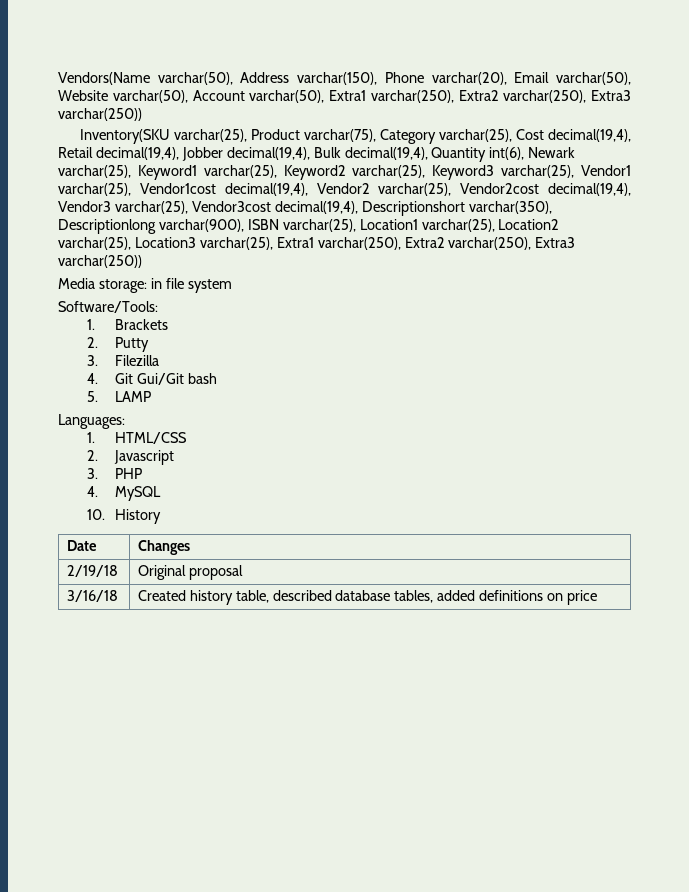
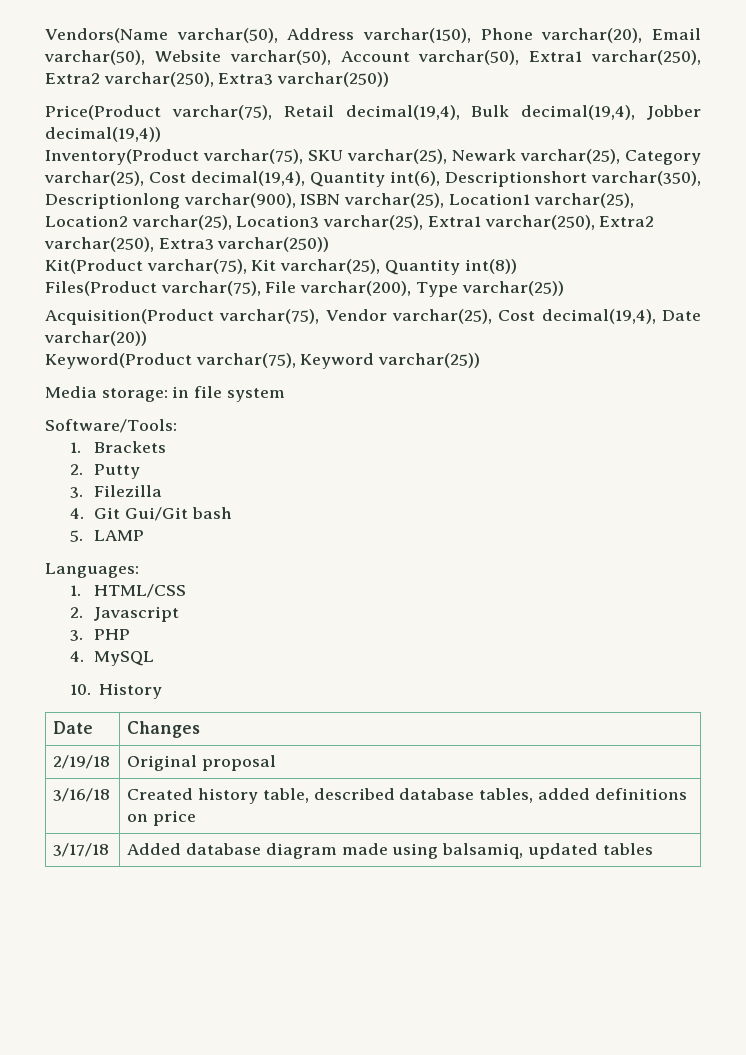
- Inventory(SKU varchar(25), Product varchar(75), Category varchar(25), Cost decimal(19,4), Retail decimal(19,4), Jobber decimal(19,4), Bulk decimal(19,4), Quantity int(6), Newark varchar(25), Keyword1 varchar(25), Keyword2 varchar(25), Keyword3 varchar(25), Vendor1 varchar(25), Vendor1cost decimal(19,4), Vendor2 varchar(25), Vendor2cost decimal(19,4), Vendor3 varchar(25), Vendor3cost decimal(19,4), Descriptionshort varchar(350), Descriptionlong varchar(900), ISBN varchar(25), Location1 varchar(25), Location2 varchar(25), Location3 varchar(25), Extra1 varchar(250), Extra2 varchar(250), Extra3 varchar(250))
+ Price(Product varchar(75), Retail decimal(19,4), Bulk decimal(19,4), Jobber decimal(19,4))
+ Inventory(Product varchar(75), SKU varchar(25), Newark varchar(25), Category varchar(25), Cost decimal(19,4), Quantity int(6), Descriptionshort varchar(350), Descriptionlong varchar(900), ISBN varchar(25), Location1 varchar(25), Location2 varchar(25), Location3 varchar(25), Extra1 varchar(250), Extra2 varchar(250), Extra3 varchar(250))
+ Kit(Product varchar(75), Kit varchar(25), Quantity int(8))
+ Files(Product varchar(75), File varchar(200), Type varchar(25))
+ Acquisition(Product varchar(75), Vendor varchar(25), Cost decimal(19,4), Date varchar(20))
+ Keyword(Product varchar(75), Keyword varchar(25))
+ 3/17/18 | Added database diagram made using balsamiq, updated tables

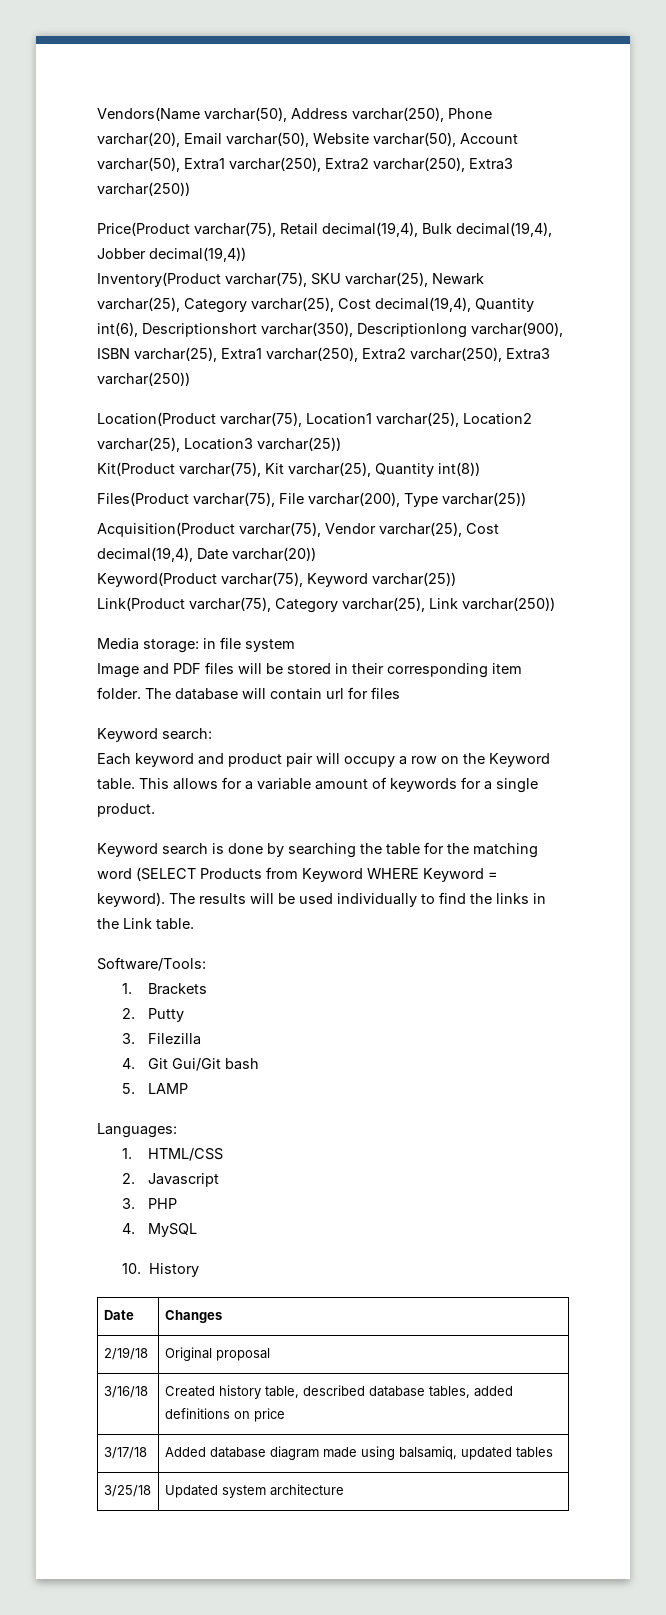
- Vendors(Name varchar(50), Address varchar(150), Phone varchar(20), Email varchar(50), Website varchar(50), Account varchar(50), Extra1 varchar(250), Extra2 varchar(250), Extra3 varchar(250))
+ Vendors(Name varchar(50), Address varchar(250), Phone varchar(20), Email varchar(50), Website varchar(50), Account varchar(50), Extra1 varchar(250), Extra2 varchar(250), Extra3 varchar(250))
- Inventory(Product varchar(75), SKU varchar(25), Newark varchar(25), Category varchar(25), Cost decimal(19,4), Quantity int(6), Descriptionshort varchar(350), Descriptionlong varchar(900), ISBN varchar(25), Location1 varchar(25), Location2 varchar(25), Location3 varchar(25), Extra1 varchar(250), Extra2 varchar(250), Extra3 varchar(250))
+ Inventory(Product varchar(75), SKU varchar(25), Newark varchar(25), Category varchar(25), Cost decimal(19,4), Quantity int(6), Descriptionshort varchar(350), Descriptionlong varchar(900), ISBN varchar(25), Extra1 varchar(250), Extra2 varchar(250), Extra3 varchar(250))
+ Location(Product varchar(75), Location1 varchar(25), Location2 varchar(25), Location3 varchar(25))
+ Link(Product varchar(75), Category varchar(25), Link varchar(250))
+ Image and PDF files will be stored in their corresponding item folder. The database will contain url for files
+ Keyword search:
+ Each keyword and product pair will occupy a row on the Keyword table. This allows for a variable amount of keywords for a single product.
+ Keyword search is done by searching the table for the matching word (SELECT Products from Keyword WHERE Keyword = keyword). The results will be used individually to find the links in the Link table.
+ 3/25/18 | Updated system architecture

